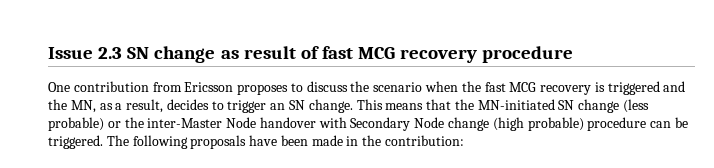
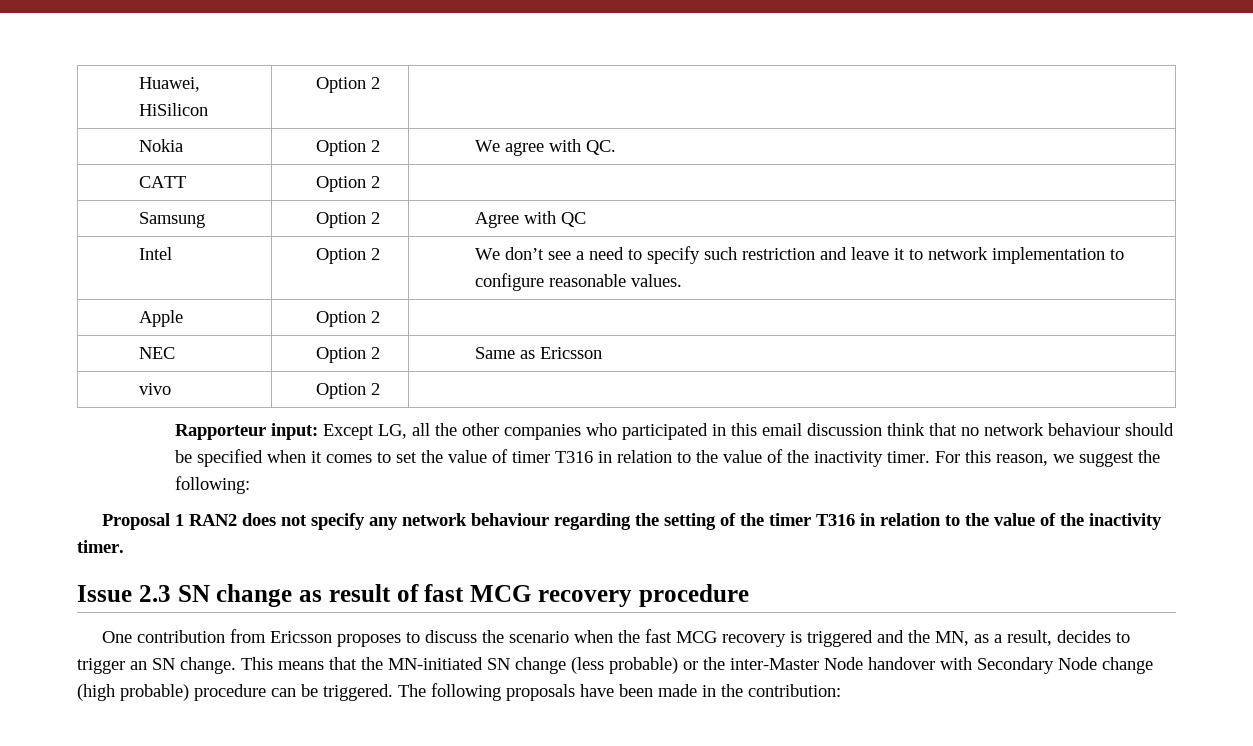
+ Huawei, HiSilicon | Option 2 |
+ Nokia | Option 2 | We agree with QC.
+ CATT | Option 2 |
+ Samsung | Option 2 | Agree with QC
+ Intel | Option 2 | We don’t see a need to specify such restriction and leave it to network implementation to configure reasonable values.
+ Apple | Option 2 |
+ NEC | Option 2 | Same as Ericsson
+ vivo | Option 2 |
+ Rapporteur input: Except LG, all the other companies who participated in this email discussion think that no network behaviour should be specified when it comes to set the value of timer T316 in relation to the value of the inactivity timer. For this reason, we suggest the following:
+ Proposal 1 RAN2 does not specify any network behaviour regarding the setting of the timer T316 in relation to the value of the inactivity timer.

